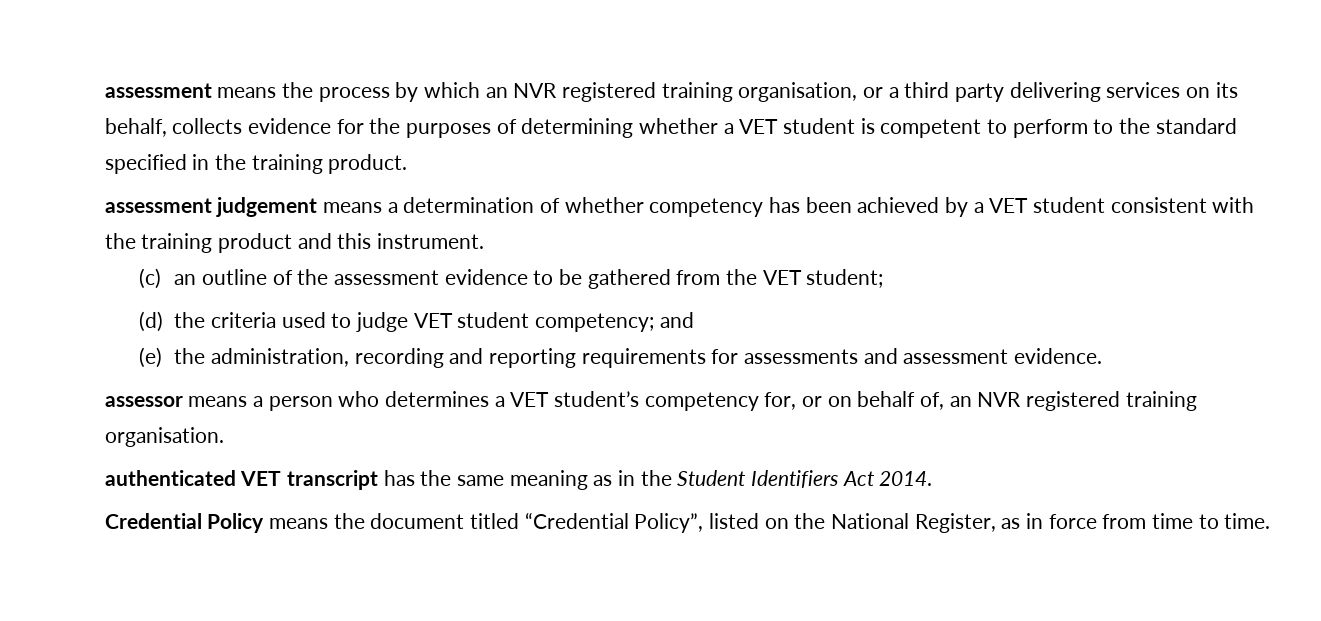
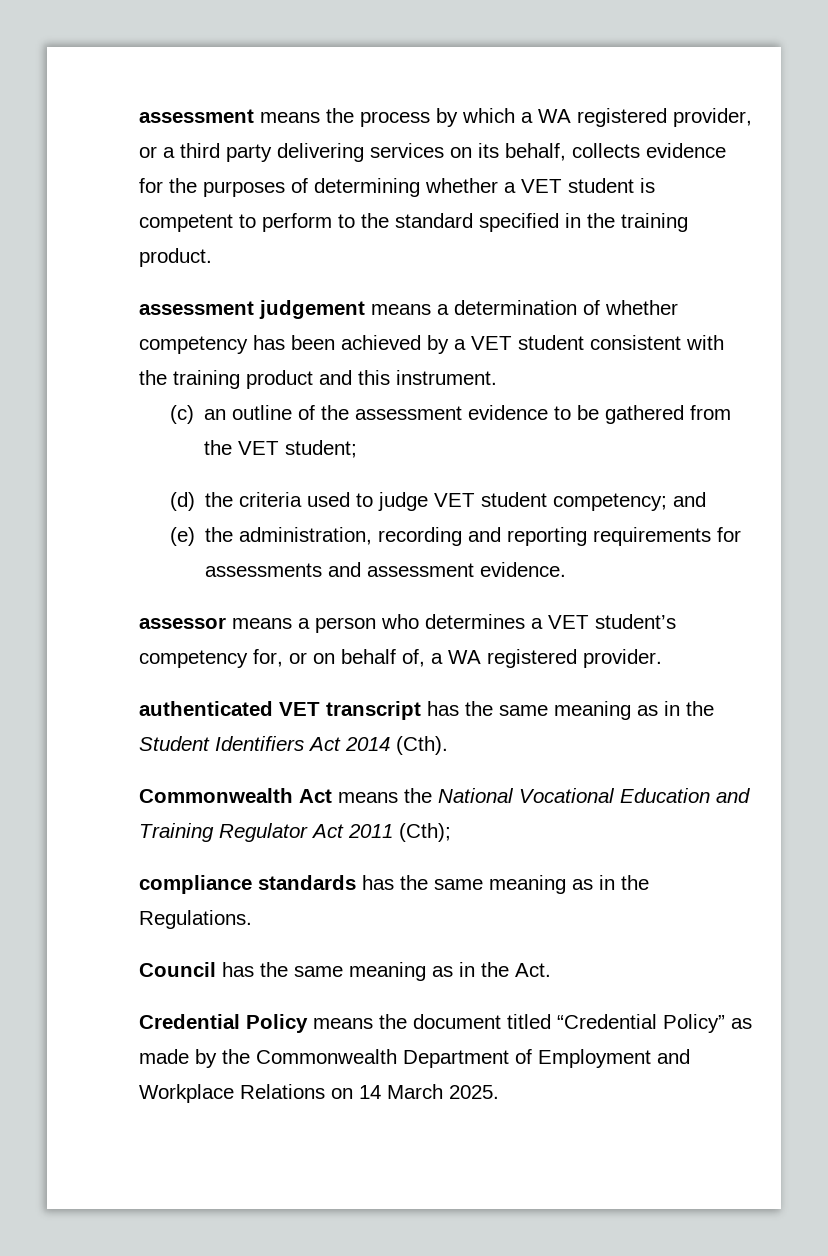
- assessment means the process by which an NVR registered training organisation, or a third party delivering services on its behalf, collects evidence for the purposes of determining whether a VET student is competent to perform to the standard specified in the training product.
+ assessment means the process by which a WA registered provider, or a third party delivering services on its behalf, collects evidence for the purposes of determining whether a VET student is competent to perform to the standard specified in the training product.
- assessor means a person who determines a VET student’s competency for, or on behalf of, an NVR registered training organisation.
+ assessor means a person who determines a VET student’s competency for, or on behalf of, a WA registered provider.
- authenticated VET transcript has the same meaning as in the Student Identifiers Act 2014.
+ authenticated VET transcript has the same meaning as in the Student Identifiers Act 2014 (Cth).
+ Commonwealth Act means the National Vocational Education and Training Regulator Act 2011 (Cth);
+ compliance standards has the same meaning as in the Regulations.
+ Council has the same meaning as in the Act.
- Credential Policy means the document titled “Credential Policy”, listed on the National Register, as in force from time to time.
+ Credential Policy means the document titled “Credential Policy” as made by the Commonwealth Department of Employment and Workplace Relations on 14 March 2025.

